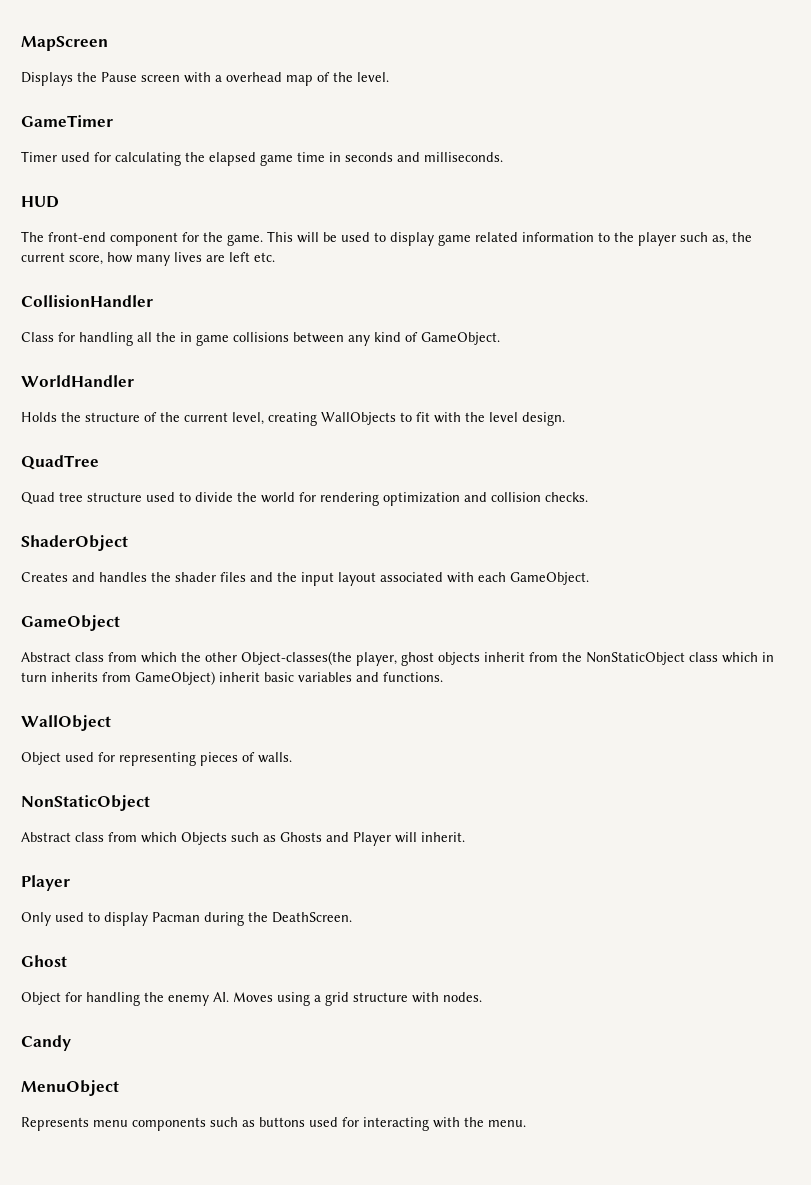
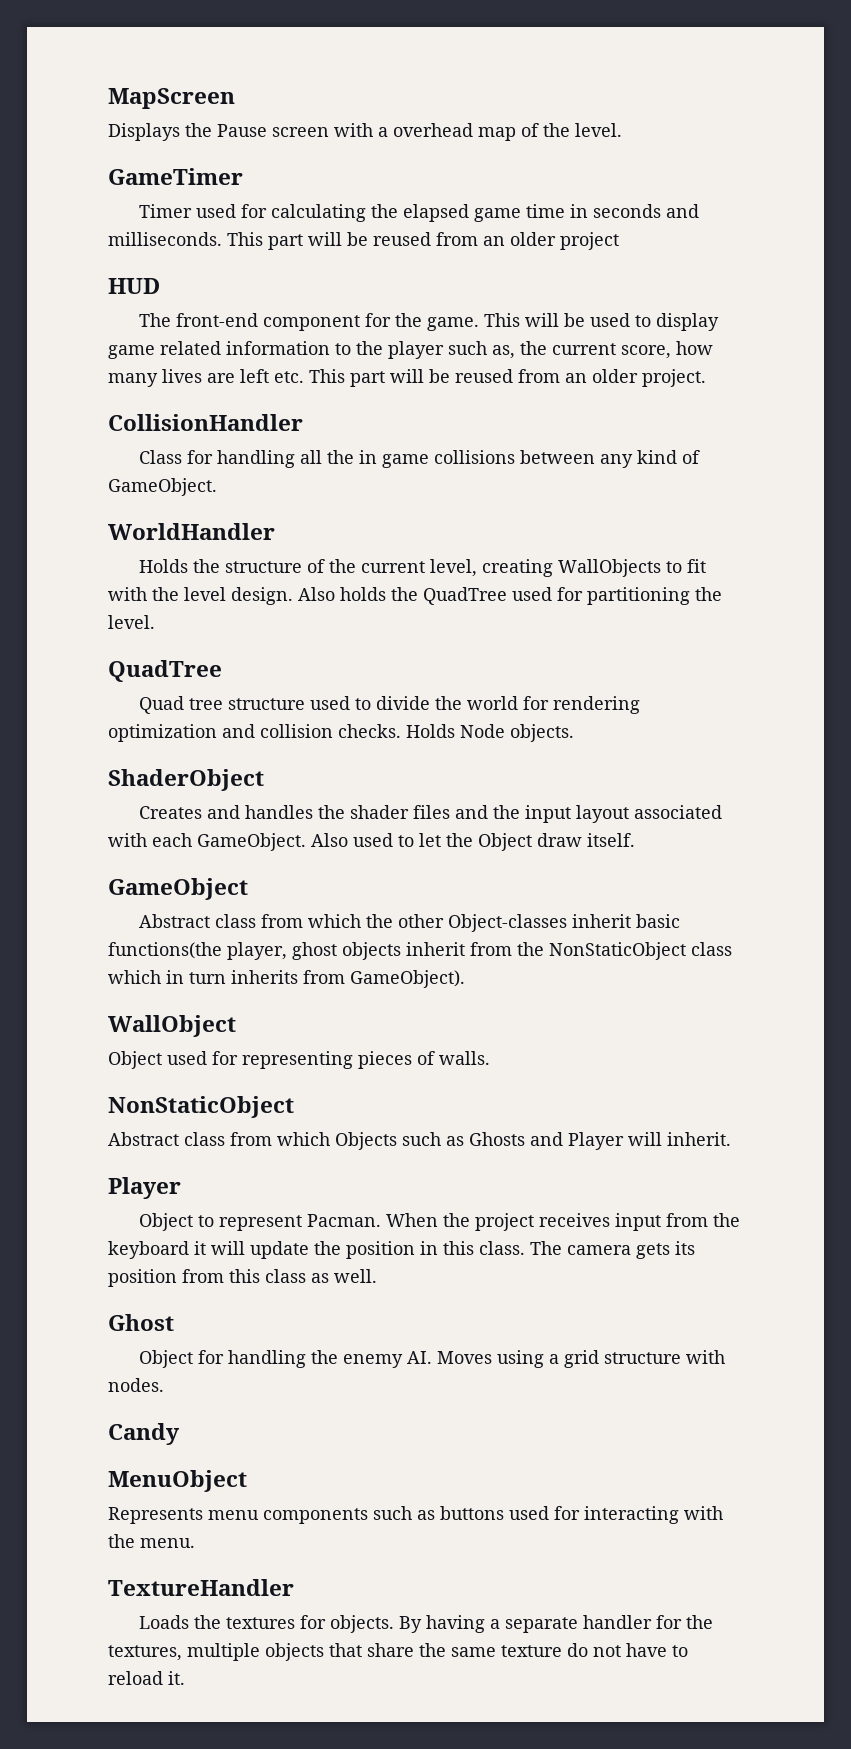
+ This part will be reused from an older project
- This will be used to display game related information to the player such as, the current score, how many lives are left etc.
+ This will be used to display game related information to the player such as, the current score, how many lives are left etc. This part will be reused from an older project.
+ Also holds the QuadTree used for partitioning the level.
+ Holds Node objects.
+ Also used to let the Object draw itself.
- Abstract class from which the other Object-classes(the player, ghost objects inherit from the NonStaticObject class which in turn inherits from GameObject) inherit basic variables and functions.
+ Abstract class from which the other Object-classes inherit basic functions(the player, ghost objects inherit from the NonStaticObject class which in turn inherits from GameObject).
- Only used to display Pacman during the DeathScreen.
+ Object to represent Pacman. When the project receives input from the keyboard it will update the position in this class. The camera gets its position from this class as well.
+ TextureHandler
+ Loads the textures for objects. By having a separate handler for the textures, multiple objects that share the same texture do not have to reload it.

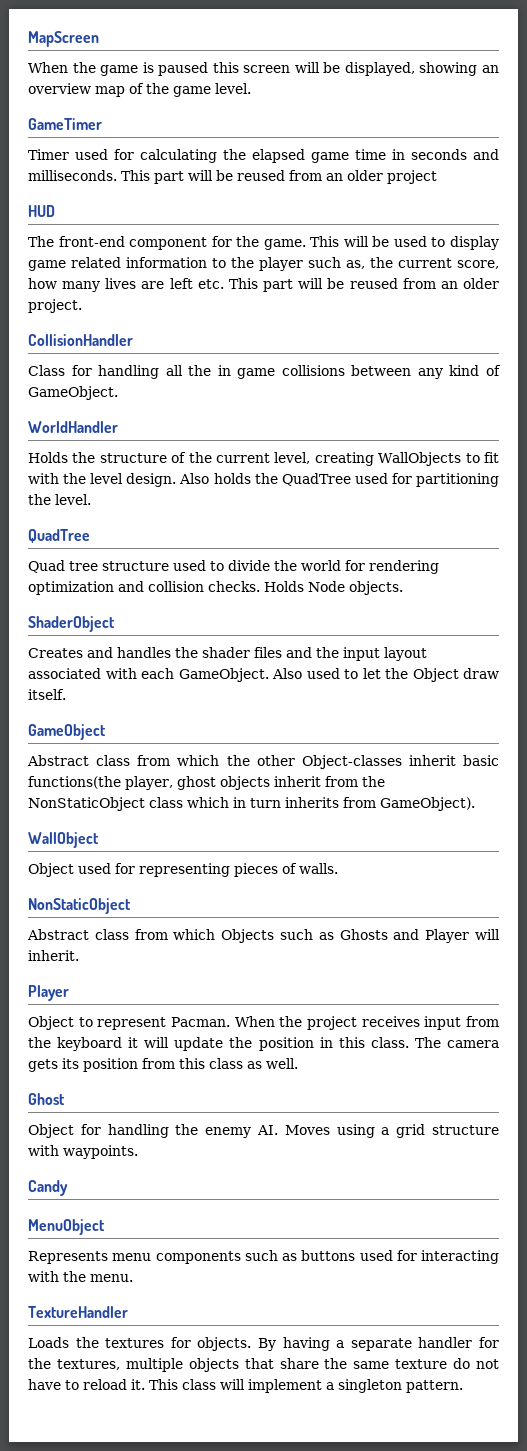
- Displays the Pause screen with a overhead map of the level.
+ When the game is paused this screen will be displayed, showing an overview map of the game level.
- Object for handling the enemy AI. Moves using a grid structure with nodes.
+ Object for handling the enemy AI. Moves using a grid structure with waypoints.
+ This class will implement a singleton pattern.

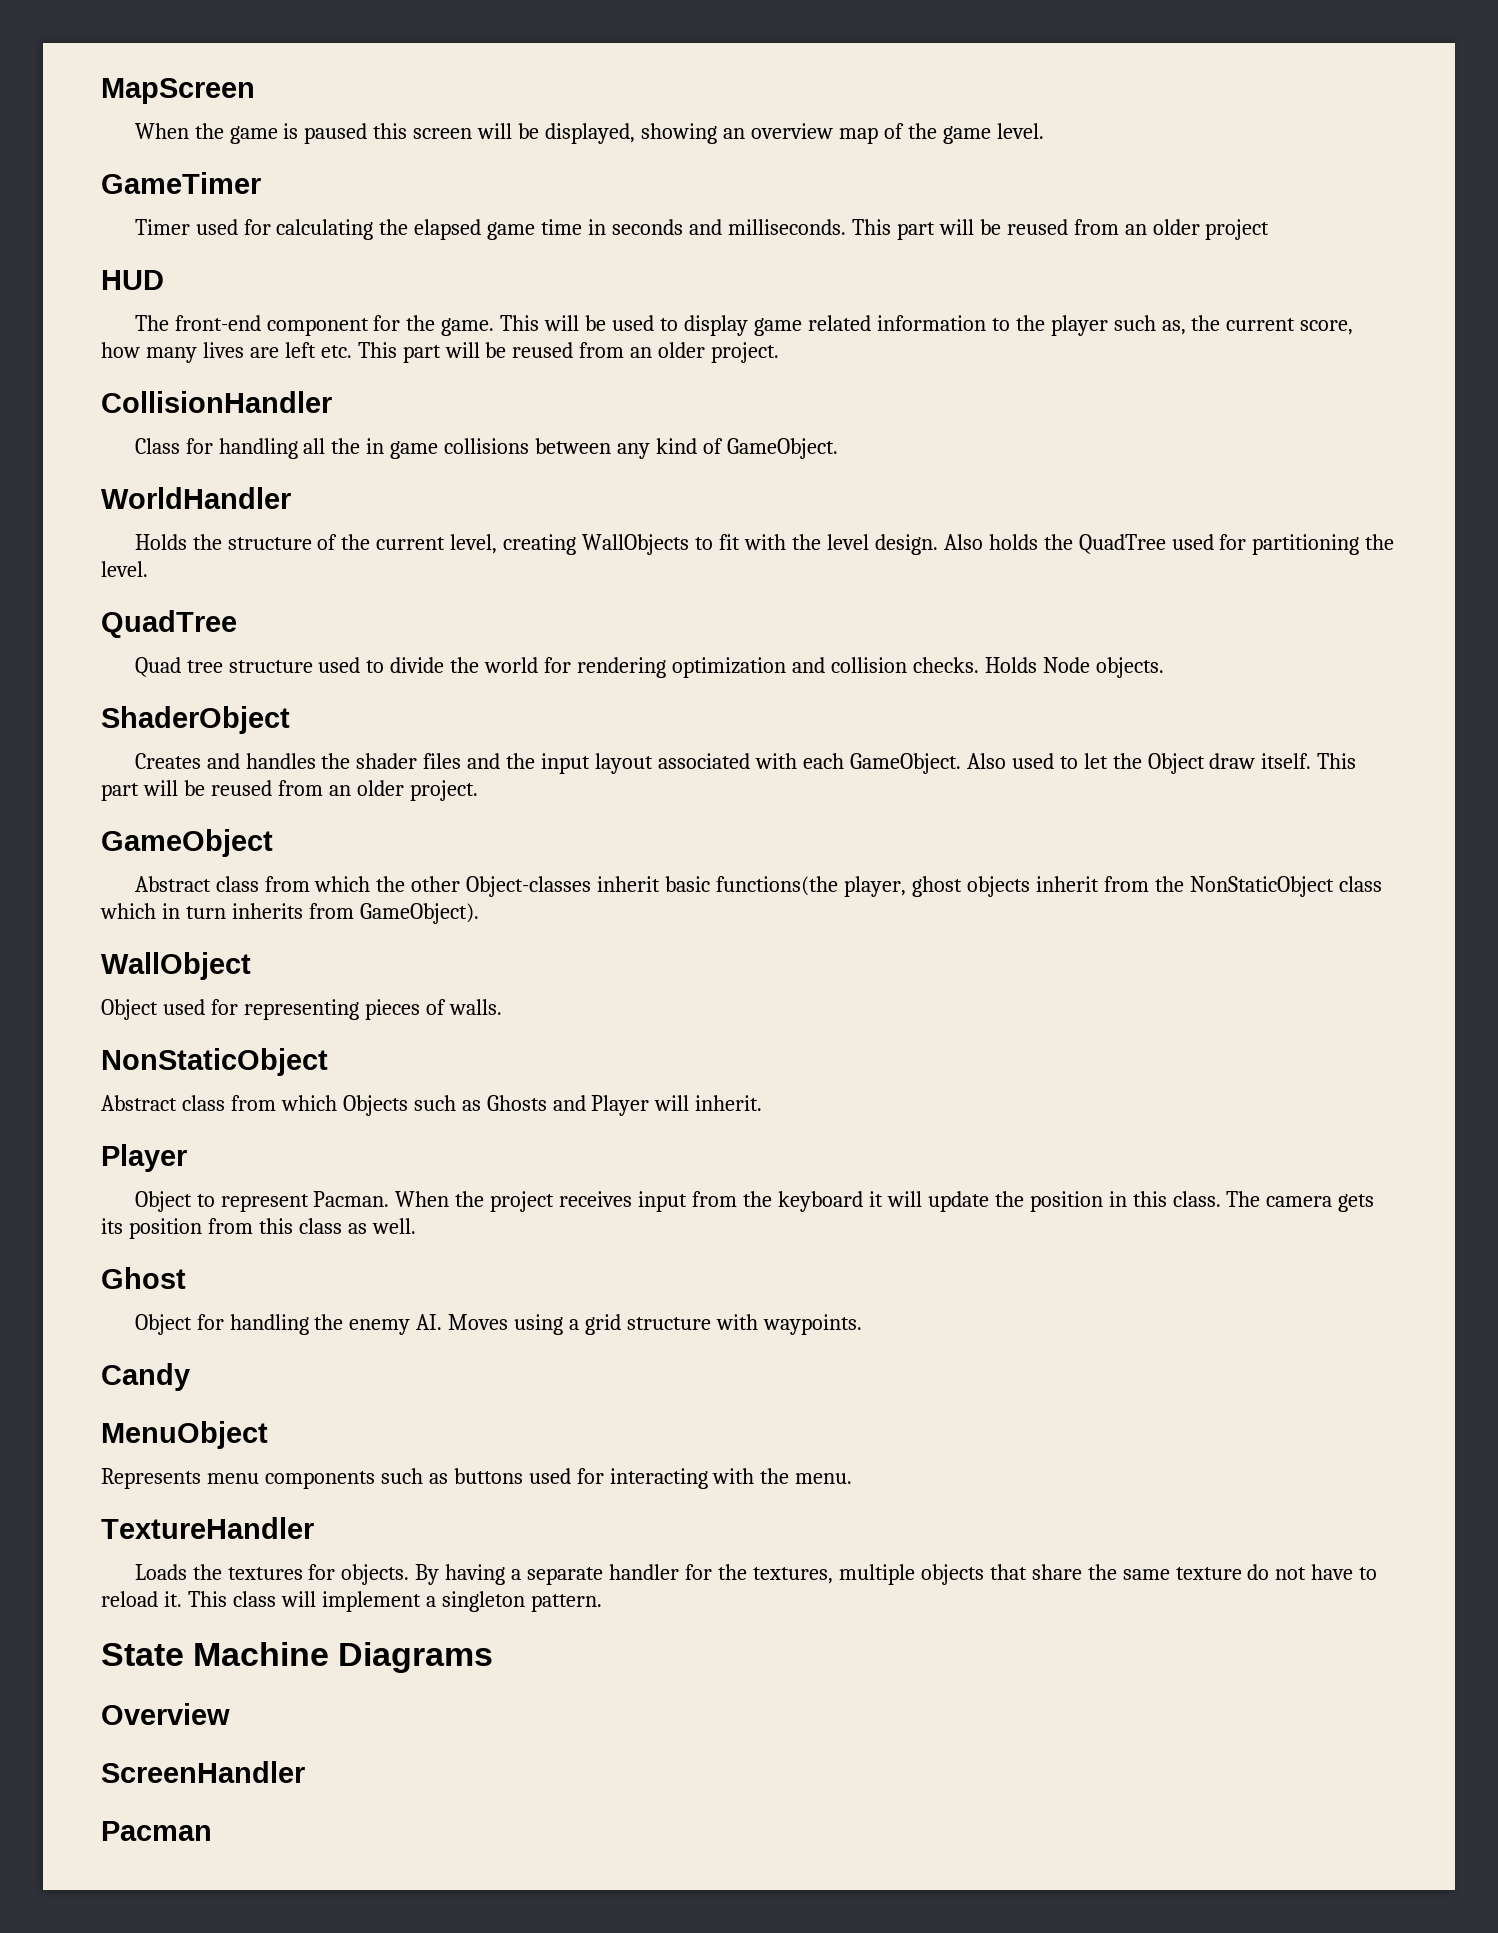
- Also used to let the Object draw itself.
+ Also used to let the Object draw itself. This part will be reused from an older project.
+ State Machine Diagrams
+ Overview
+ ScreenHandler
+ Pacman

